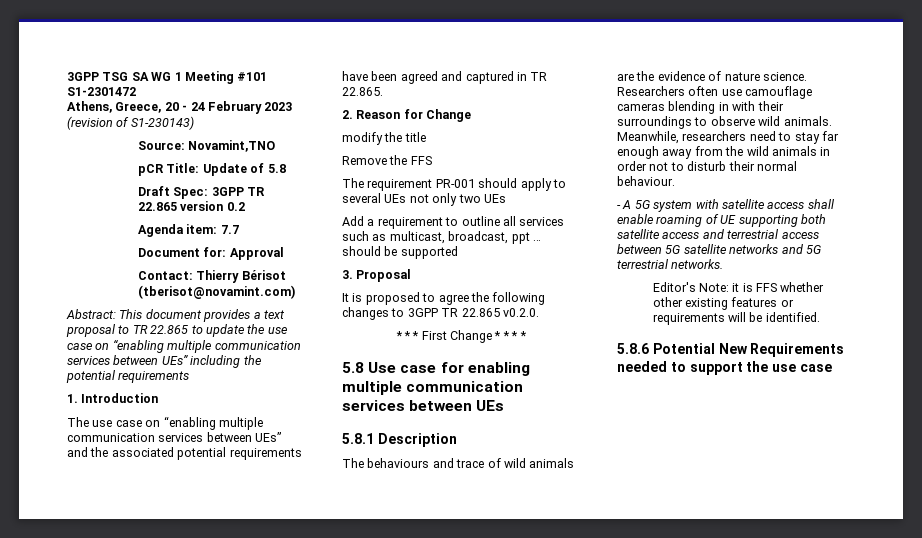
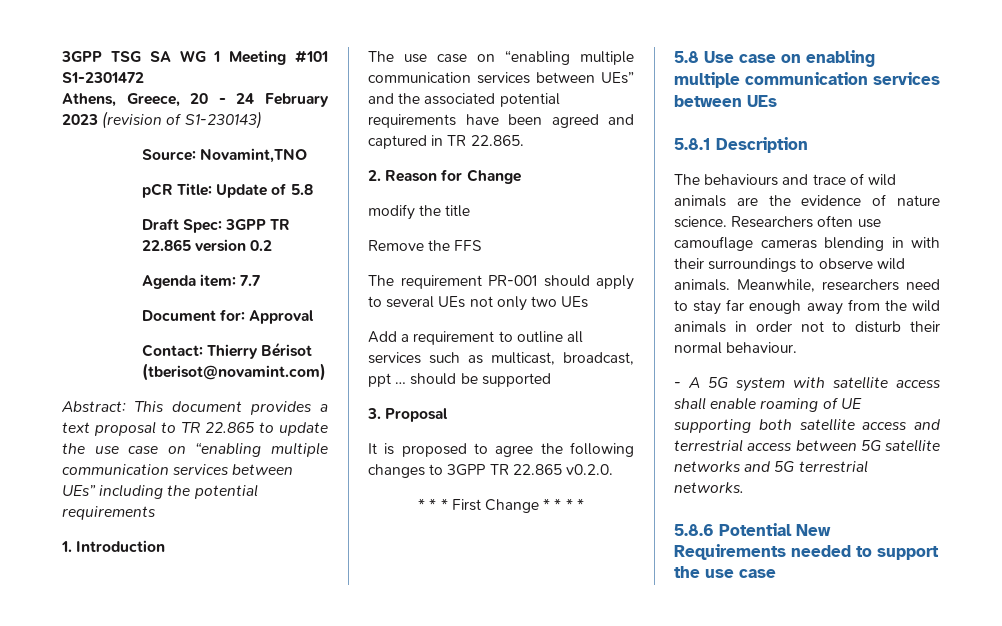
- 5.8 Use case for enabling multiple communication services between UEs
+ 5.8 Use case on enabling multiple communication services between UEs
- Editor's Note: it is FFS whether other existing features or requirements will be identified.

